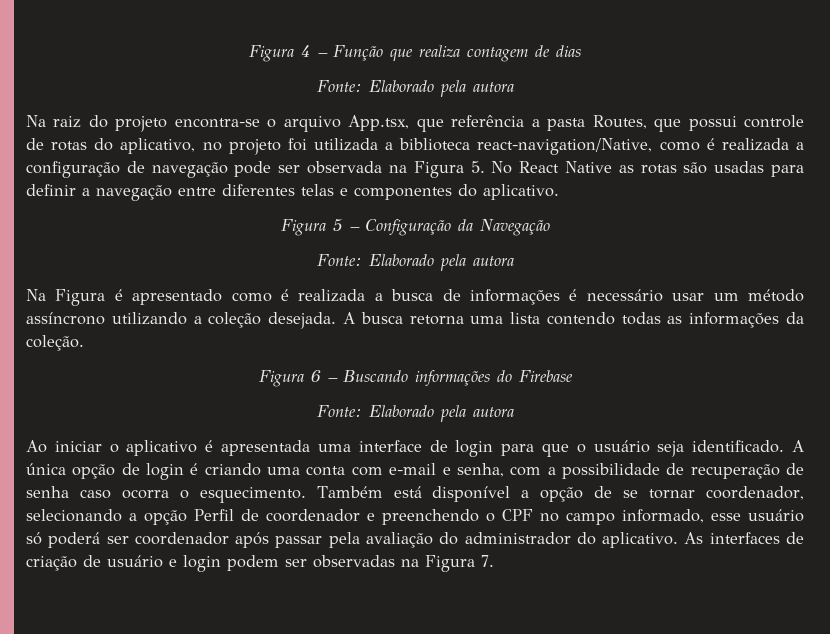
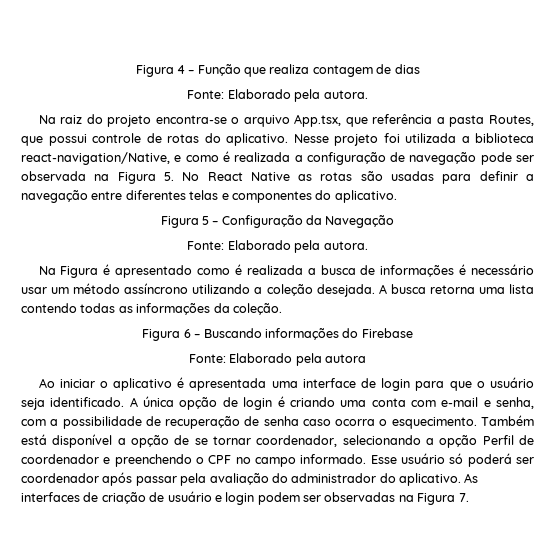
  Figura 4 – Função que realiza contagem de dias
- Fonte: Elaborado pela autora
+ Fonte: Elaborado pela autora.
- Na raiz do projeto encontra-se o arquivo App.tsx, que referência a pasta Routes, que possui controle de rotas do aplicativo, no projeto foi utilizada a biblioteca react-navigation/Native, como é realizada a configuração de navegação pode ser observada na Figura 5. No React Native as rotas são usadas para definir a navegação entre diferentes telas e componentes do aplicativo.
+ Na raiz do projeto encontra-se o arquivo App.tsx, que referência a pasta Routes, que possui controle de rotas do aplicativo. Nesse projeto foi utilizada a biblioteca react-navigation/Native, e como é realizada a configuração de navegação pode ser observada na Figura 5. No React Native as rotas são usadas para definir a navegação entre diferentes telas e componentes do aplicativo.
  Figura 5 – Configuração da Navegação
- Fonte: Elaborado pela autora
+ Fonte: Elaborado pela autora.
- Também está disponível a opção de se tornar coordenador, selecionando a opção Perfil de coordenador e preenchendo o CPF no campo informado, esse usuário só poderá ser coordenador após passar pela avaliação do administrador do aplicativo.
+ Também está disponível a opção de se tornar coordenador, selecionando a opção Perfil de coordenador e preenchendo o CPF no campo informado. Esse usuário só poderá ser coordenador após passar pela avaliação do administrador do aplicativo.

